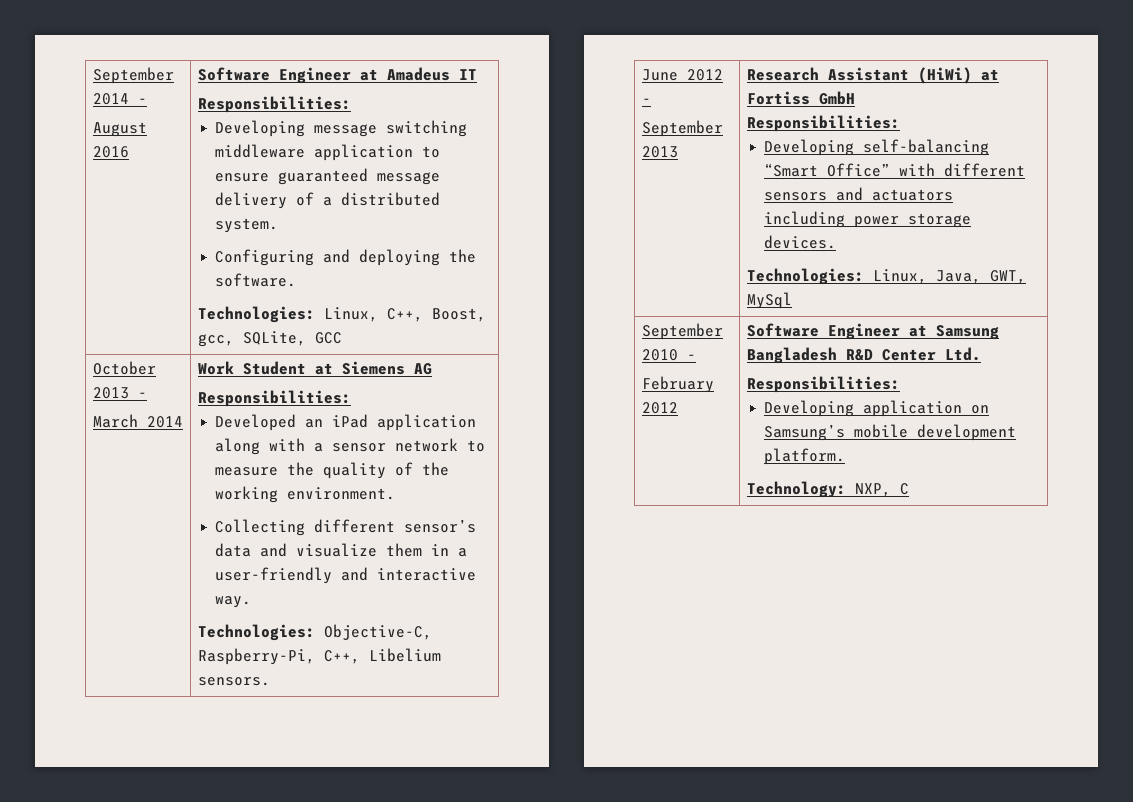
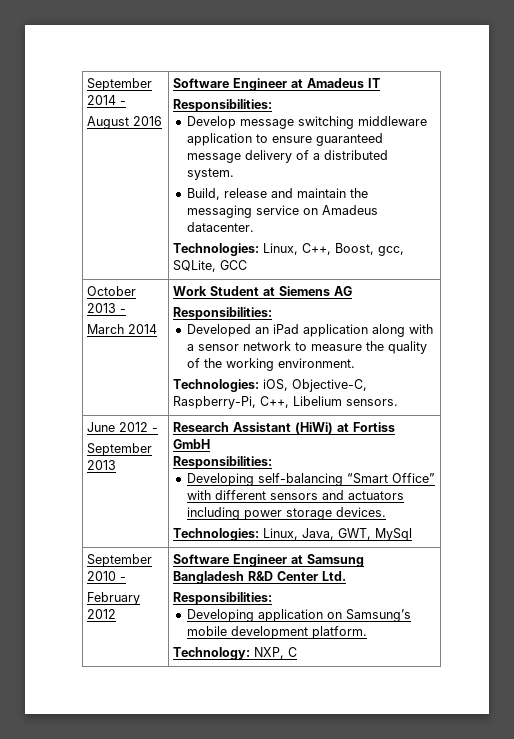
- Developing message switching middleware application to ensure guaranteed message delivery of a distributed system.
+ Develop message switching middleware application to ensure guaranteed message delivery of a distributed system.
- Configuring and deploying the software.
+ Build, release and maintain the messaging service on Amadeus datacenter.
- Collecting different sensor’s data and visualize them in a user-friendly and interactive way.
- Technologies: Objective-C, Raspberry-Pi, C++, Libelium sensors.
+ Technologies: iOS, Objective-C, Raspberry-Pi, C++, Libelium sensors.

